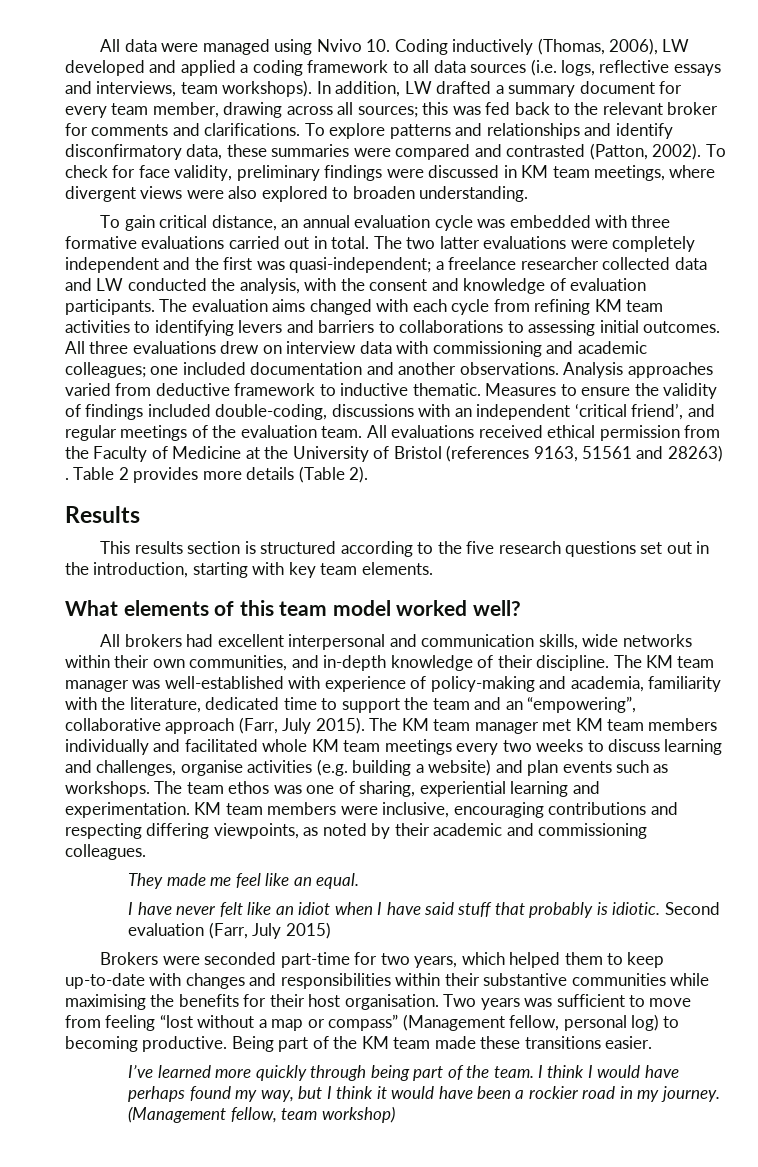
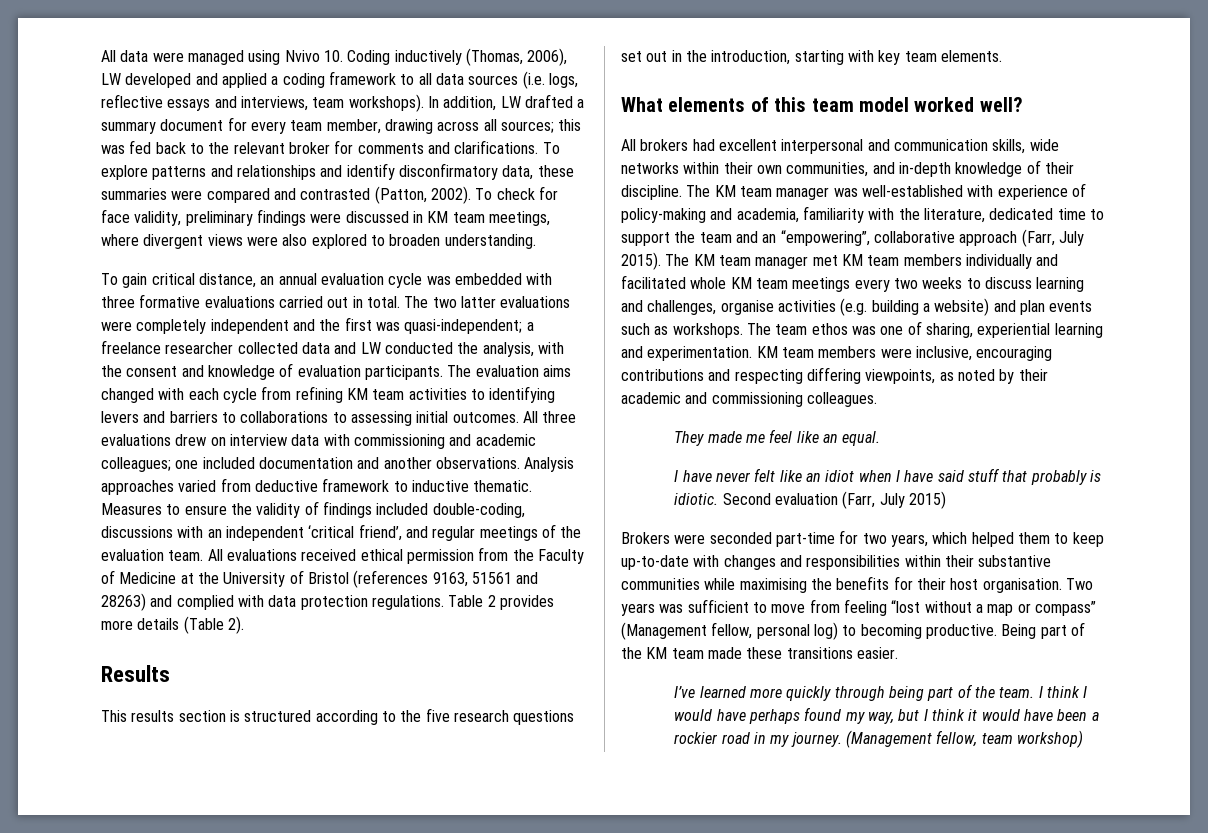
- All evaluations received ethical permission from the Faculty of Medicine at the University of Bristol (references 9163, 51561 and 28263) .
+ All evaluations received ethical permission from the Faculty of Medicine at the University of Bristol (references 9163, 51561 and 28263) and complied with data protection regulations.

